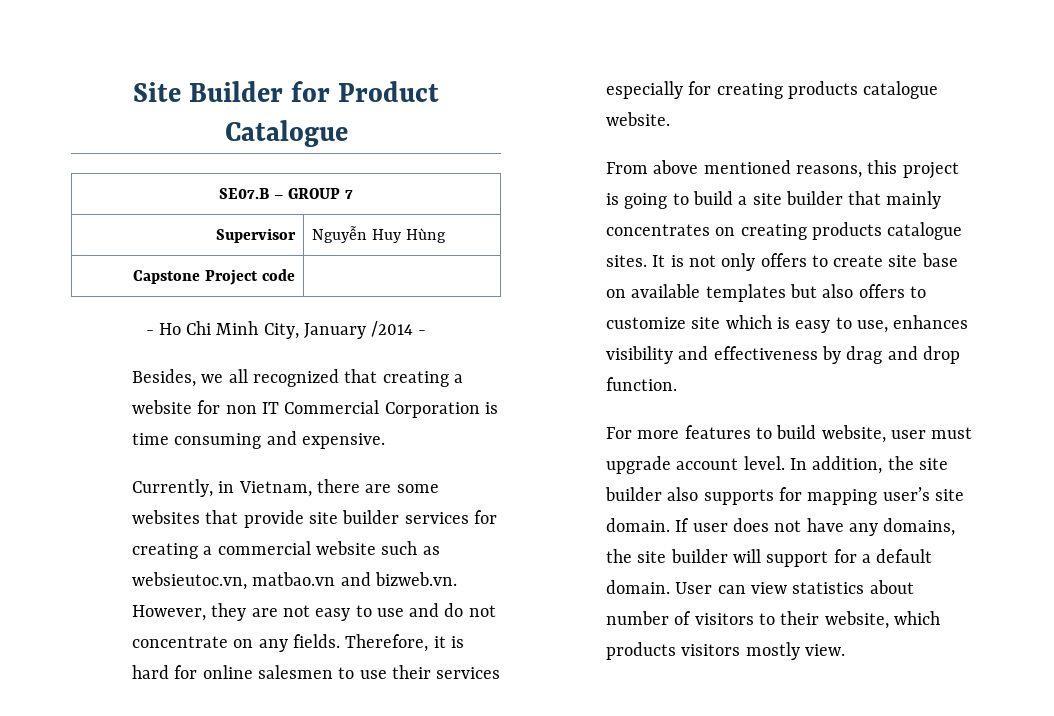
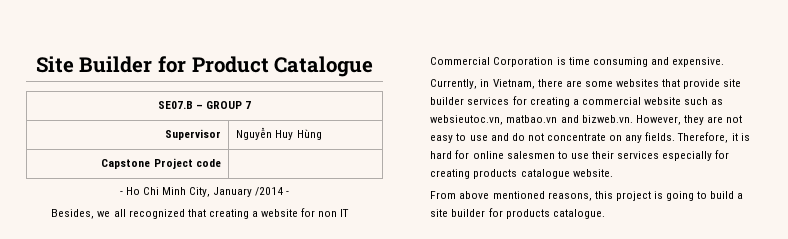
- From above mentioned reasons, this project is going to build a site builder that mainly concentrates on creating products catalogue sites. It is not only offers to create site base on available templates but also offers to customize site which is easy to use, enhances visibility and effectiveness by drag and drop function.
- For more features to build website, user must upgrade account level. In addition, the site builder also supports for mapping user’s site domain. If user does not have any domains, the site builder will support for a default domain. User can view statistics about number of visitors to their website, which products visitors mostly view.
+ From above mentioned reasons, this project is going to build a site builder for products catalogue.

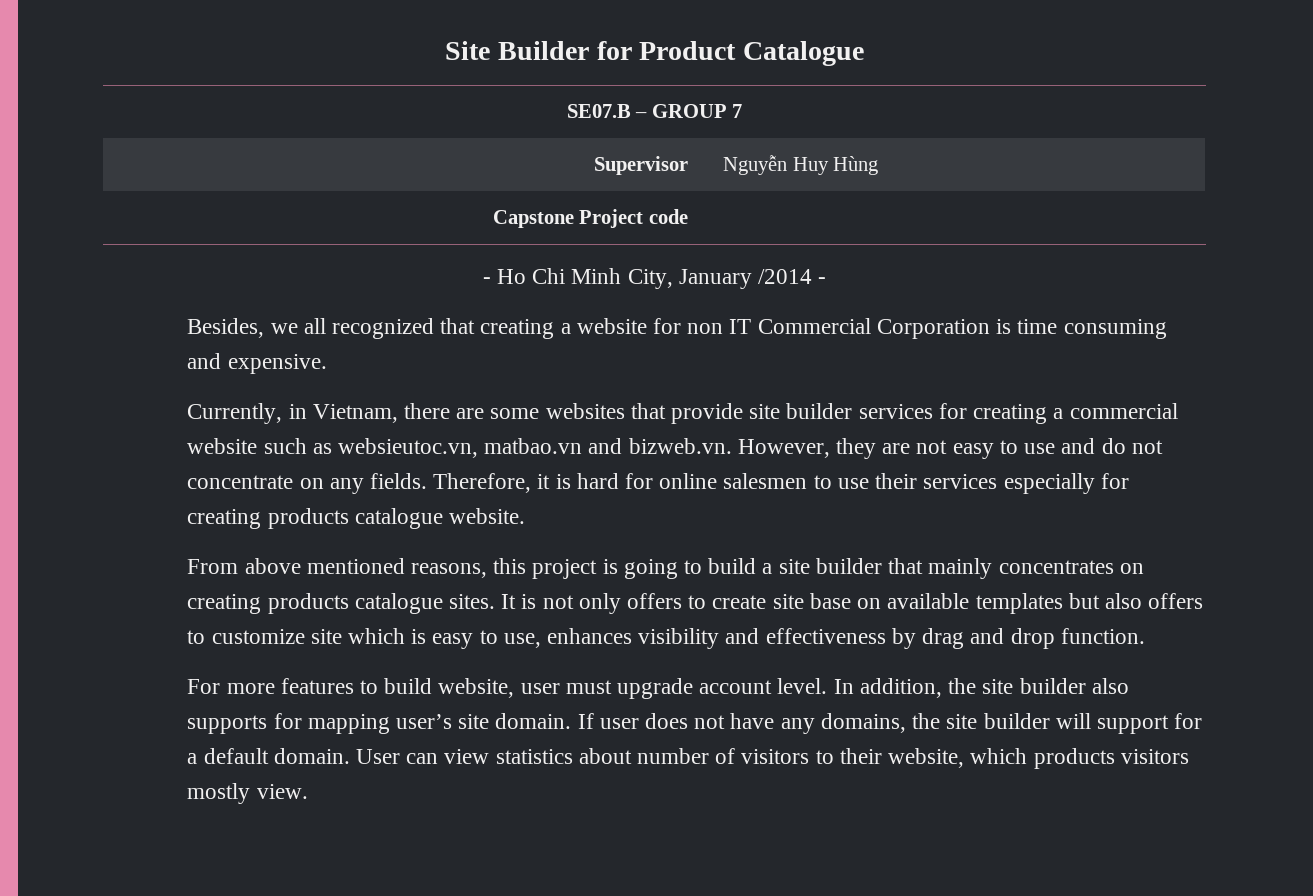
- From above mentioned reasons, this project is going to build a site builder for products catalogue.
+ From above mentioned reasons, this project is going to build a site builder that mainly concentrates on creating products catalogue sites. It is not only offers to create site base on available templates but also offers to customize site which is easy to use, enhances visibility and effectiveness by drag and drop function.
+ For more features to build website, user must upgrade account level. In addition, the site builder also supports for mapping user’s site domain. If user does not have any domains, the site builder will support for a default domain. User can view statistics about number of visitors to their website, which products visitors mostly view.

